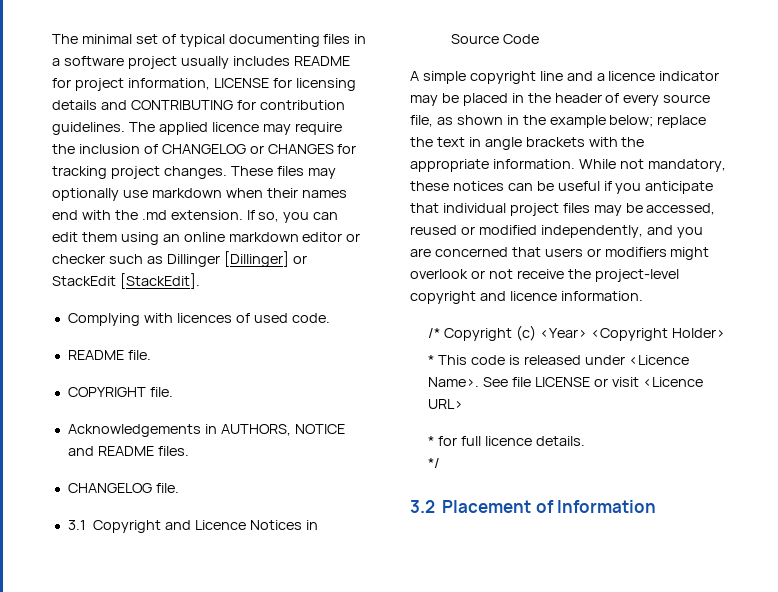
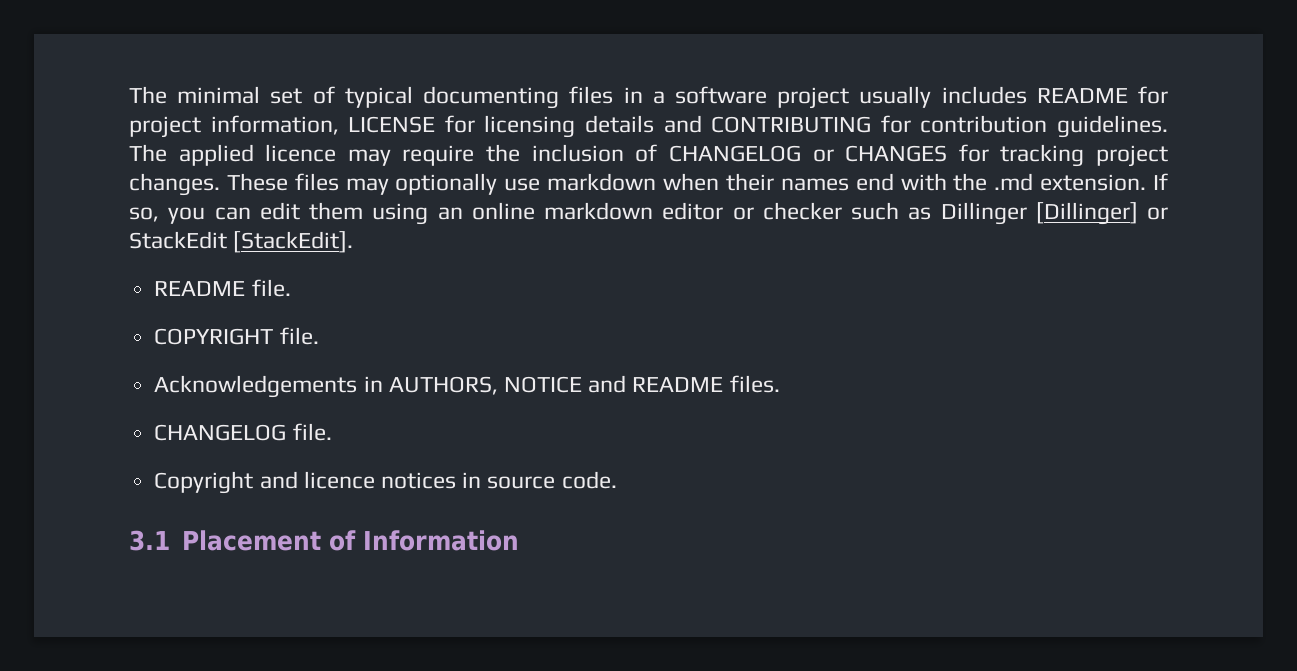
- Complying with licences of used code.
- 3.1 Copyright and Licence Notices in Source Code
- A simple copyright line and a licence indicator may be placed in the header of every source file, as shown in the example below; replace the text in angle brackets with the appropriate information. While not mandatory, these notices can be useful if you anticipate that individual project files may be accessed, reused or modified independently, and you are concerned that users or modifiers might overlook or not receive the project-level copyright and licence information.
- /* Copyright (c) <Year> <Copyright Holder>
- * This code is released under <Licence Name>. See file LICENSE or visit <Licence URL>
- * for full licence details.
- */
- 3.2 Placement of Information
+ Copyright and licence notices in source code.
+ 3.1 Placement of Information

